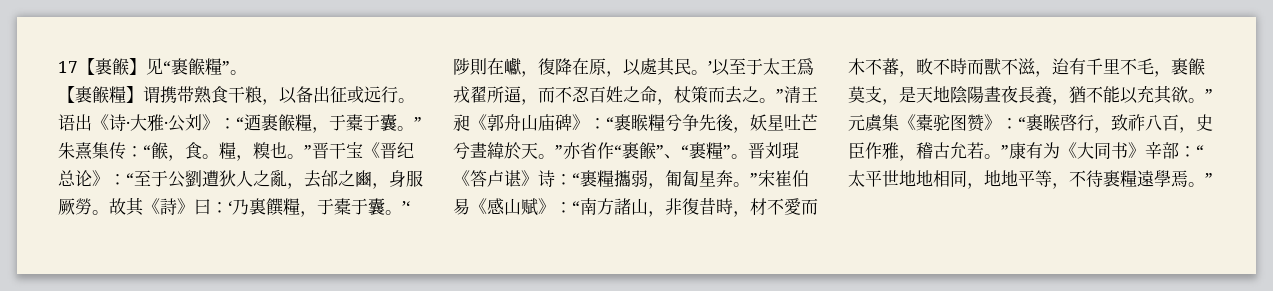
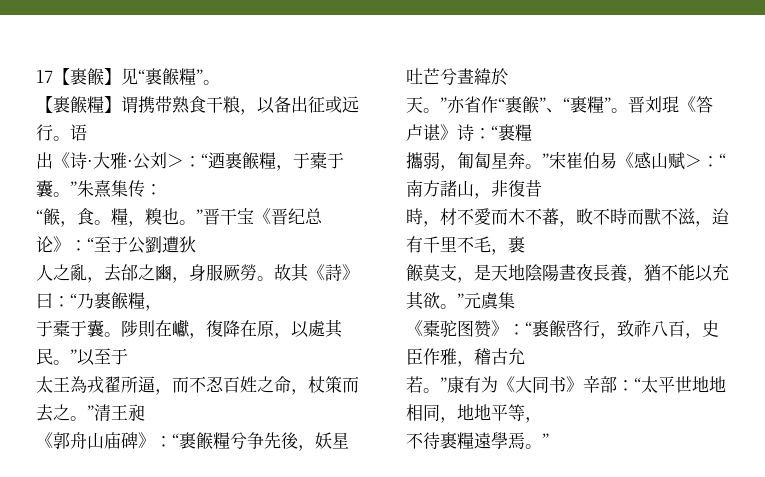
- 语出《诗·大雅·公刘》：“迺裹餱糧，于橐于囊。”朱熹集传：“餱，食。
+ 语
+ 出《诗·大雅·公刘＞：“迺裹餱糧，于橐于囊。”朱熹集传：
+ “餱，食。
- 糧，糗也。”晋干宝《晋纪总论》：“至于公劉遭狄人之亂，去邰之豳，身服厥勞。
+ 糧，糗也。”晋干宝《晋纪总论》：“至于公劉遭狄
+ 人之亂，去邰之豳，身服厥勞。
- 故其《詩》曰：‘乃裏饌糧，于橐于囊。’‘陟則在巘，復降在原，以處其民。’以至于太王爲戎翟所逼，而不忍百姓之命，杖策而去之。”清王昶《郭舟山庙碑》：“裹睺糧兮争先後，妖星吐芒兮晝緯於天。”亦省作“裹餱”、“裹糧”。
+ 故其《詩》曰：“乃裹餱糧，
+ 于橐于囊。陟則在巘，復降在原，以處其民。”以至于
+ 太王為戎翟所逼，而不忍百姓之命，杖策而去之。”清王昶
+ 《郭舟山庙碑》：“裹餱糧兮争先後，妖星吐芒兮晝緯於
+ 天。”亦省作“裹餱”、“裹糧”。
- 晋刘琨《答卢谌》诗：“裹糧攜弱，匍匐星奔。”宋崔伯易《感山赋》：
+ 晋刘琨《答卢谌》诗：“裹糧
+ 攜弱，匍匐星奔。”宋崔伯易《感山赋＞：
- “南方諸山，非復昔時，材不愛而木不蕃，畋不時而獸不滋，迨有千里不毛，裹餱莫支，是天地陰陽晝夜長養，猶不能以充其欲。”元虞集《橐驼图赞》：
+ “南方諸山，非復昔
+ 時，材不愛而木不蕃，畋不時而獸不滋，迨有千里不毛，裹
+ 餱莫支，是天地陰陽晝夜長養，猶不能以充其欲。”元虞集
+ 《橐驼图赞》：
- “裹睺啓行，致祚八百，史臣作雅，稽古允若。”康有为《大同书》辛部：
+ “裹餱啓行，致祚八百，史臣作雅，稽古允
+ 若。”康有为《大同书》辛部：
- “太平世地地相同，地地平等，不待裹糧遠學焉。”
+ “太平世地地相同，地地平等，
+ 不待裹糧遠學焉。”

